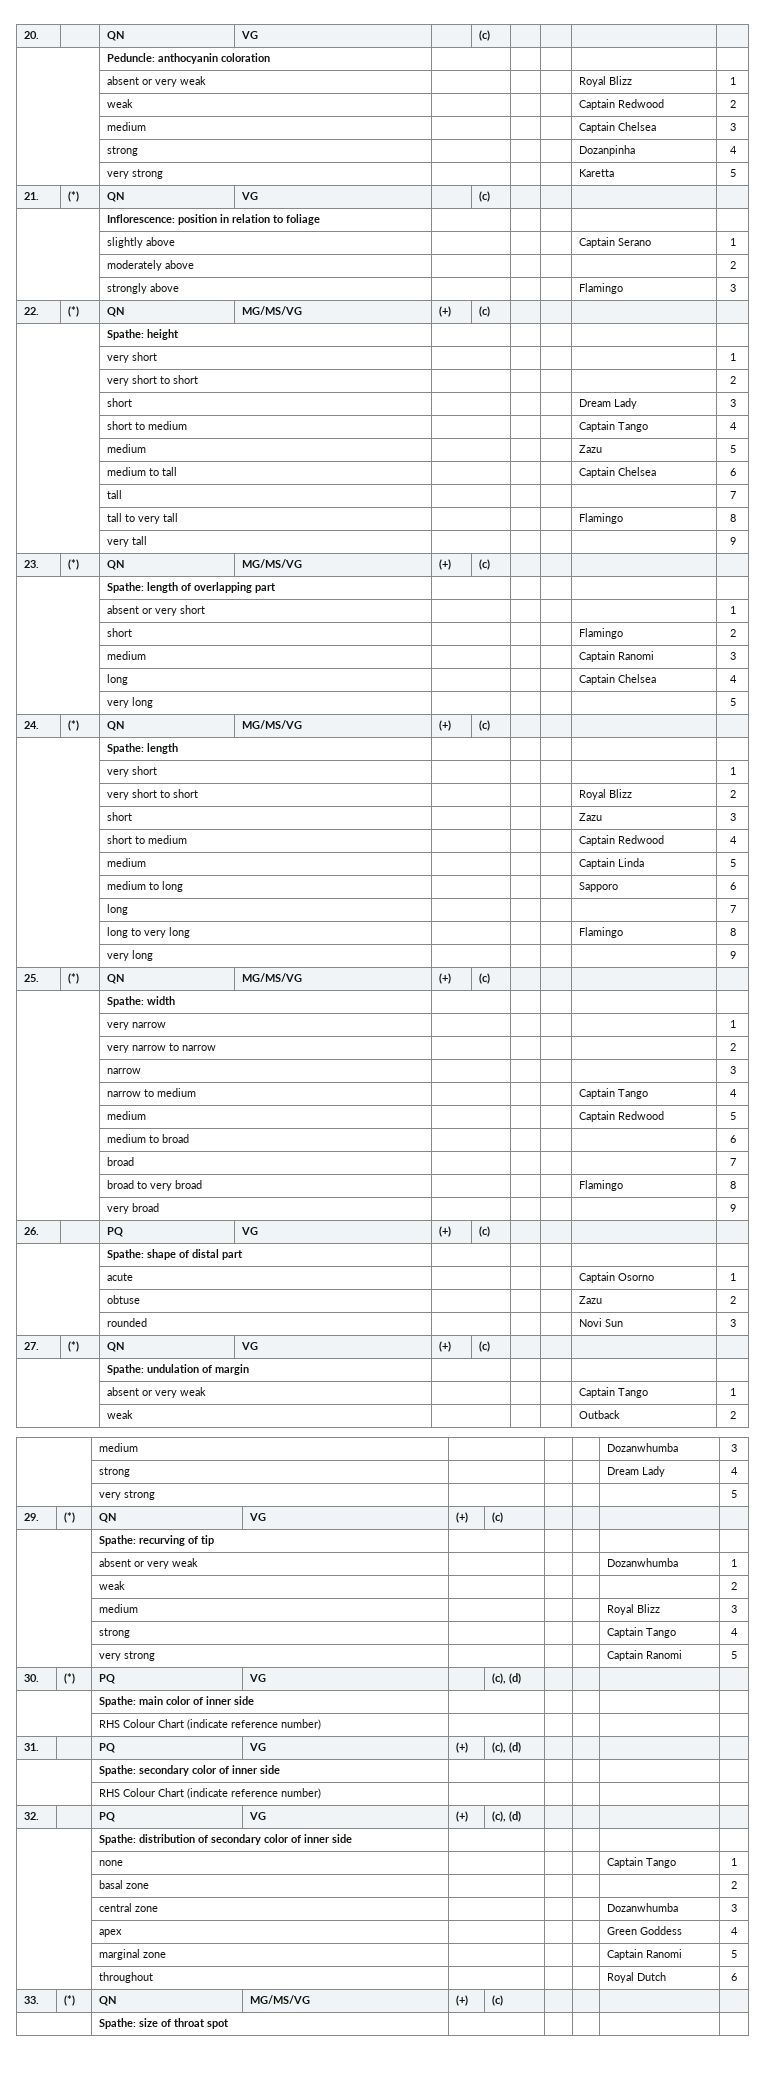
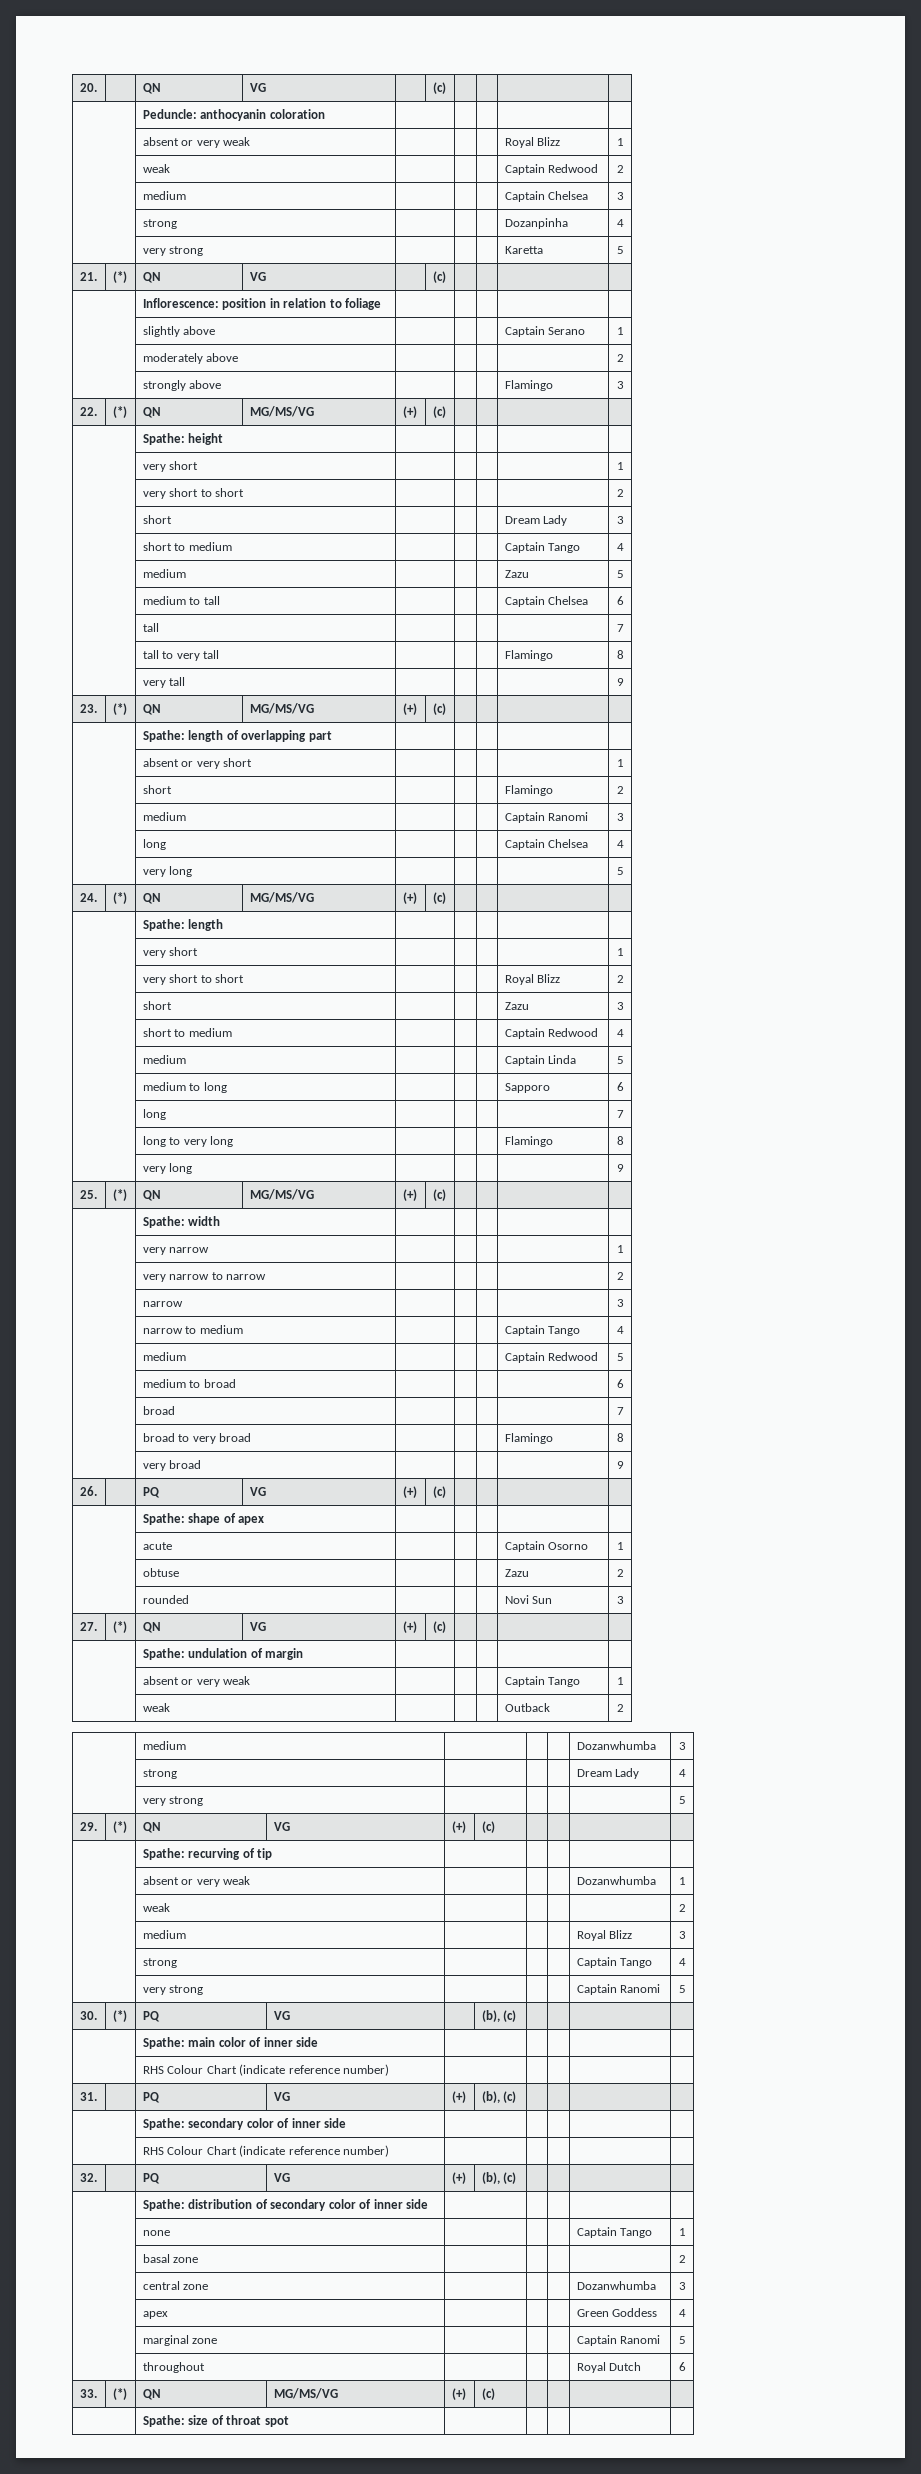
- | Spathe: shape of distal part | | | | |
+ | Spathe: shape of apex | | | | |
- 30. | (*) | PQ | VG | | (c), (d) | | | |
+ 30. | (*) | PQ | VG | | (b), (c) | | | |
- 31. | | PQ | VG | (+) | (c), (d) | | | |
+ 31. | | PQ | VG | (+) | (b), (c) | | | |
- 32. | | PQ | VG | (+) | (c), (d) | | | |
+ 32. | | PQ | VG | (+) | (b), (c) | | | |

